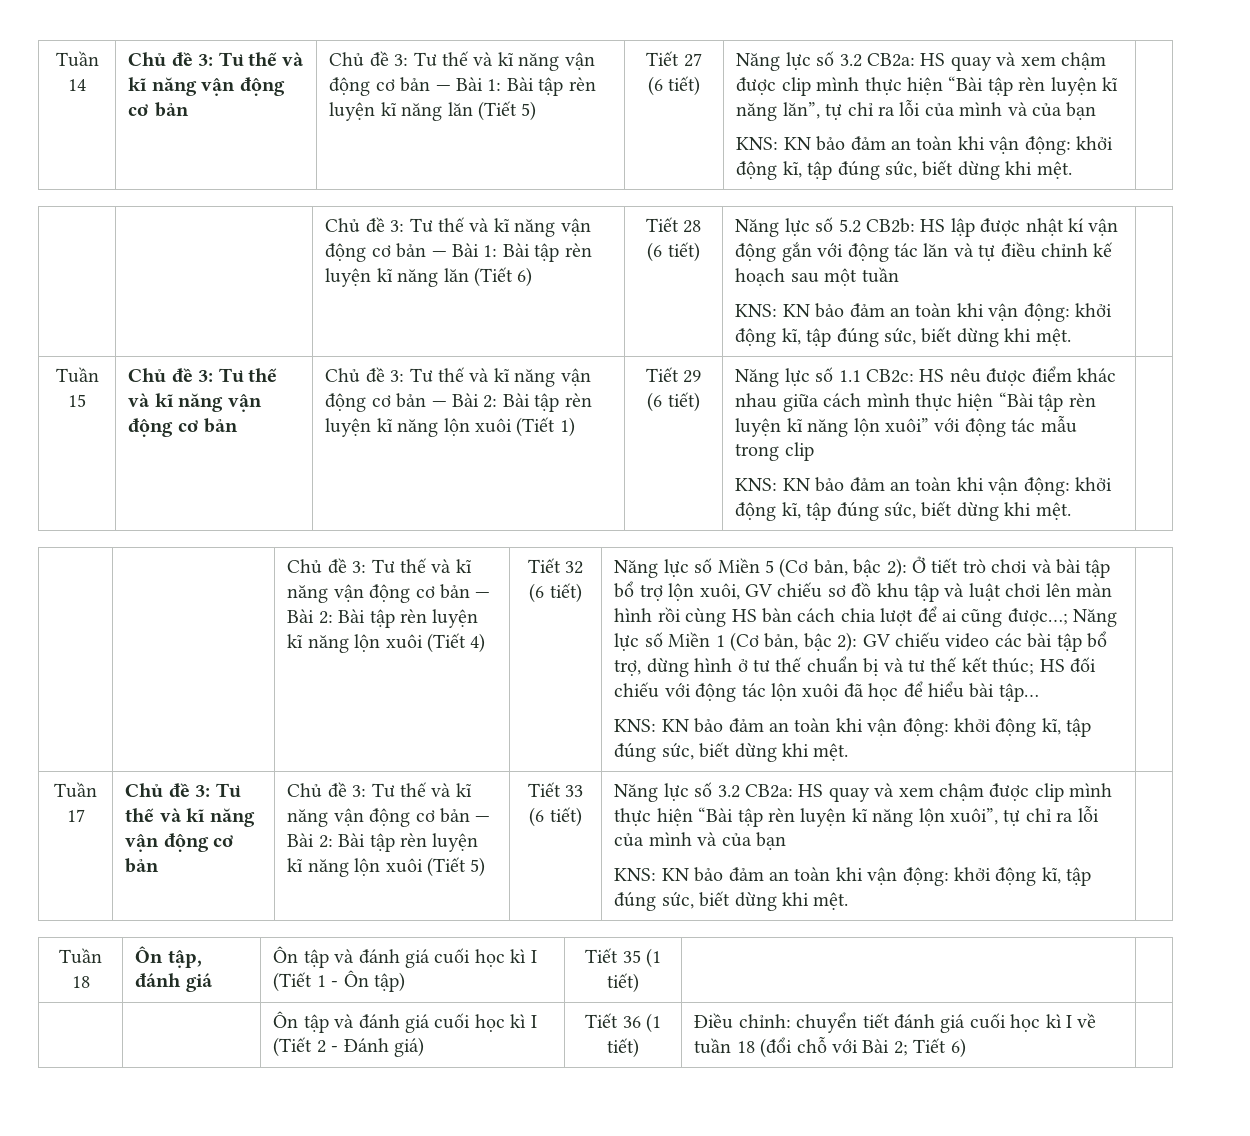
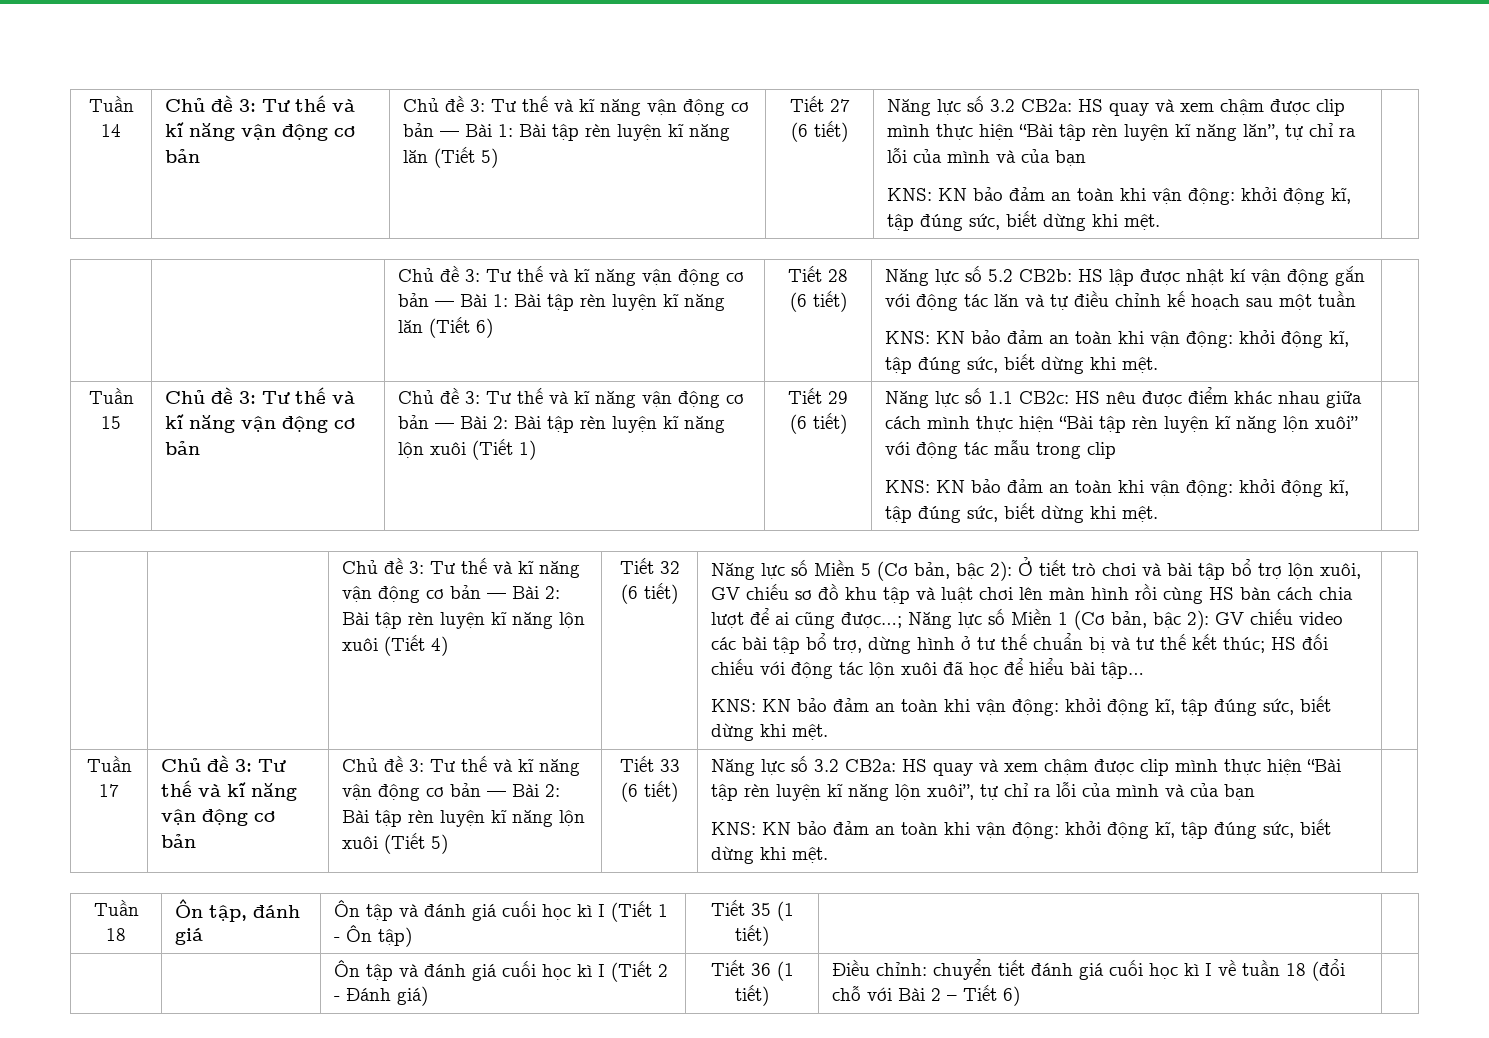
- | | Ôn tập và đánh giá cuối học kì I (Tiết 2 - Đánh giá) | Tiết 36 (1 tiết) | Điều chỉnh: chuyển tiết đánh giá cuối học kì I về tuần 18 (đổi chỗ với Bài 2; Tiết 6) |
+ | | Ôn tập và đánh giá cuối học kì I (Tiết 2 - Đánh giá) | Tiết 36 (1 tiết) | Điều chỉnh: chuyển tiết đánh giá cuối học kì I về tuần 18 (đổi chỗ với Bài 2 – Tiết 6) |

